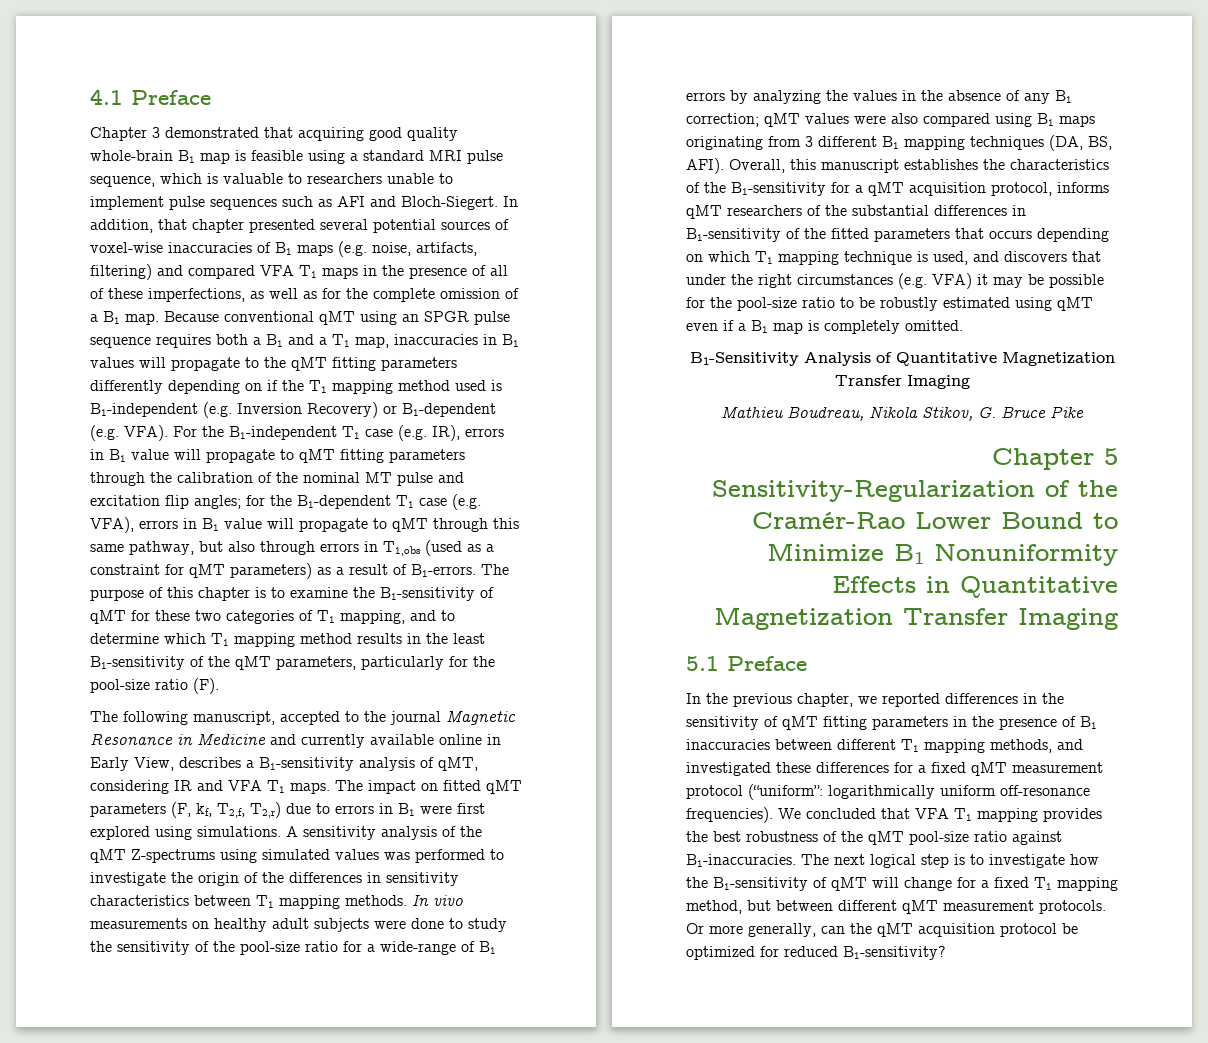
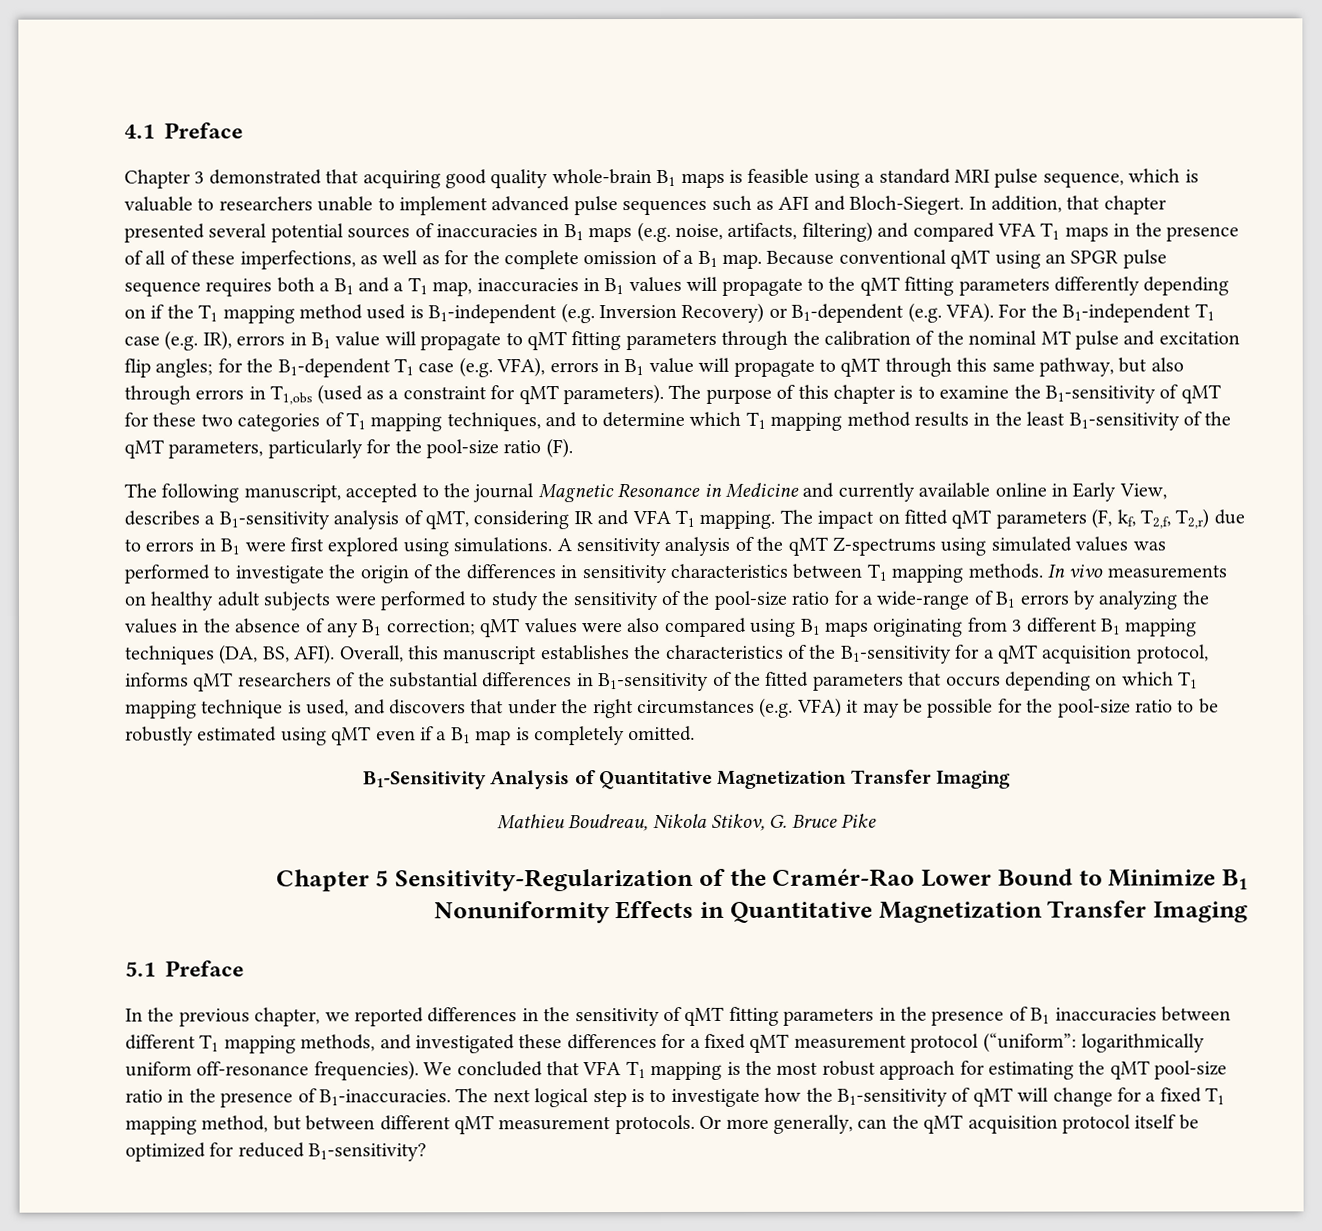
- Chapter 3 demonstrated that acquiring good quality whole-brain B1 map is feasible using a standard MRI pulse sequence, which is valuable to researchers unable to implement pulse sequences such as AFI and Bloch-Siegert.
+ Chapter 3 demonstrated that acquiring good quality whole-brain B1 maps is feasible using a standard MRI pulse sequence, which is valuable to researchers unable to implement advanced pulse sequences such as AFI and Bloch-Siegert.
- In addition, that chapter presented several potential sources of voxel-wise inaccuracies of B1 maps (e.g. noise, artifacts, filtering) and compared VFA T1 maps in the presence of all of these imperfections, as well as for the complete omission of a B1 map.
+ In addition, that chapter presented several potential sources of inaccuracies in B1 maps (e.g. noise, artifacts, filtering) and compared VFA T1 maps in the presence of all of these imperfections, as well as for the complete omission of a B1 map.
- For the B1-independent T1 case (e.g. IR), errors in B1 value will propagate to qMT fitting parameters through the calibration of the nominal MT pulse and excitation flip angles; for the B1-dependent T1 case (e.g. VFA), errors in B1 value will propagate to qMT through this same pathway, but also through errors in T1,obs (used as a constraint for qMT parameters) as a result of B1-errors.
+ For the B1-independent T1 case (e.g. IR), errors in B1 value will propagate to qMT fitting parameters through the calibration of the nominal MT pulse and excitation flip angles; for the B1-dependent T1 case (e.g. VFA), errors in B1 value will propagate to qMT through this same pathway, but also through errors in T1,obs (used as a constraint for qMT parameters).
- The purpose of this chapter is to examine the B1-sensitivity of qMT for these two categories of T1 mapping, and to determine which T1 mapping method results in the least B1-sensitivity of the qMT parameters, particularly for the pool-size ratio (F).
+ The purpose of this chapter is to examine the B1-sensitivity of qMT for these two categories of T1 mapping techniques, and to determine which T1 mapping method results in the least B1-sensitivity of the qMT parameters, particularly for the pool-size ratio (F).
- The following manuscript, accepted to the journal Magnetic Resonance in Medicine and currently available online in Early View, describes a B1-sensitivity analysis of qMT, considering IR and VFA T1 maps.
+ The following manuscript, accepted to the journal Magnetic Resonance in Medicine and currently available online in Early View, describes a B1-sensitivity analysis of qMT, considering IR and VFA T1 mapping.
- In vivo measurements on healthy adult subjects were done to study the sensitivity of the pool-size ratio for a wide-range of B1 errors by analyzing the values in the absence of any B1 correction; qMT values were also compared using B1 maps originating from 3 different B1 mapping techniques (DA, BS, AFI).
+ In vivo measurements on healthy adult subjects were performed to study the sensitivity of the pool-size ratio for a wide-range of B1 errors by analyzing the values in the absence of any B1 correction; qMT values were also compared using B1 maps originating from 3 different B1 mapping techniques (DA, BS, AFI).
- We concluded that VFA T1 mapping provides the best robustness of the qMT pool-size ratio against B1-inaccuracies.
+ We concluded that VFA T1 mapping is the most robust approach for estimating the qMT pool-size ratio in the presence of B1-inaccuracies.
- Or more generally, can the qMT acquisition protocol be optimized for reduced B1-sensitivity?
+ Or more generally, can the qMT acquisition protocol itself be optimized for reduced B1-sensitivity?

